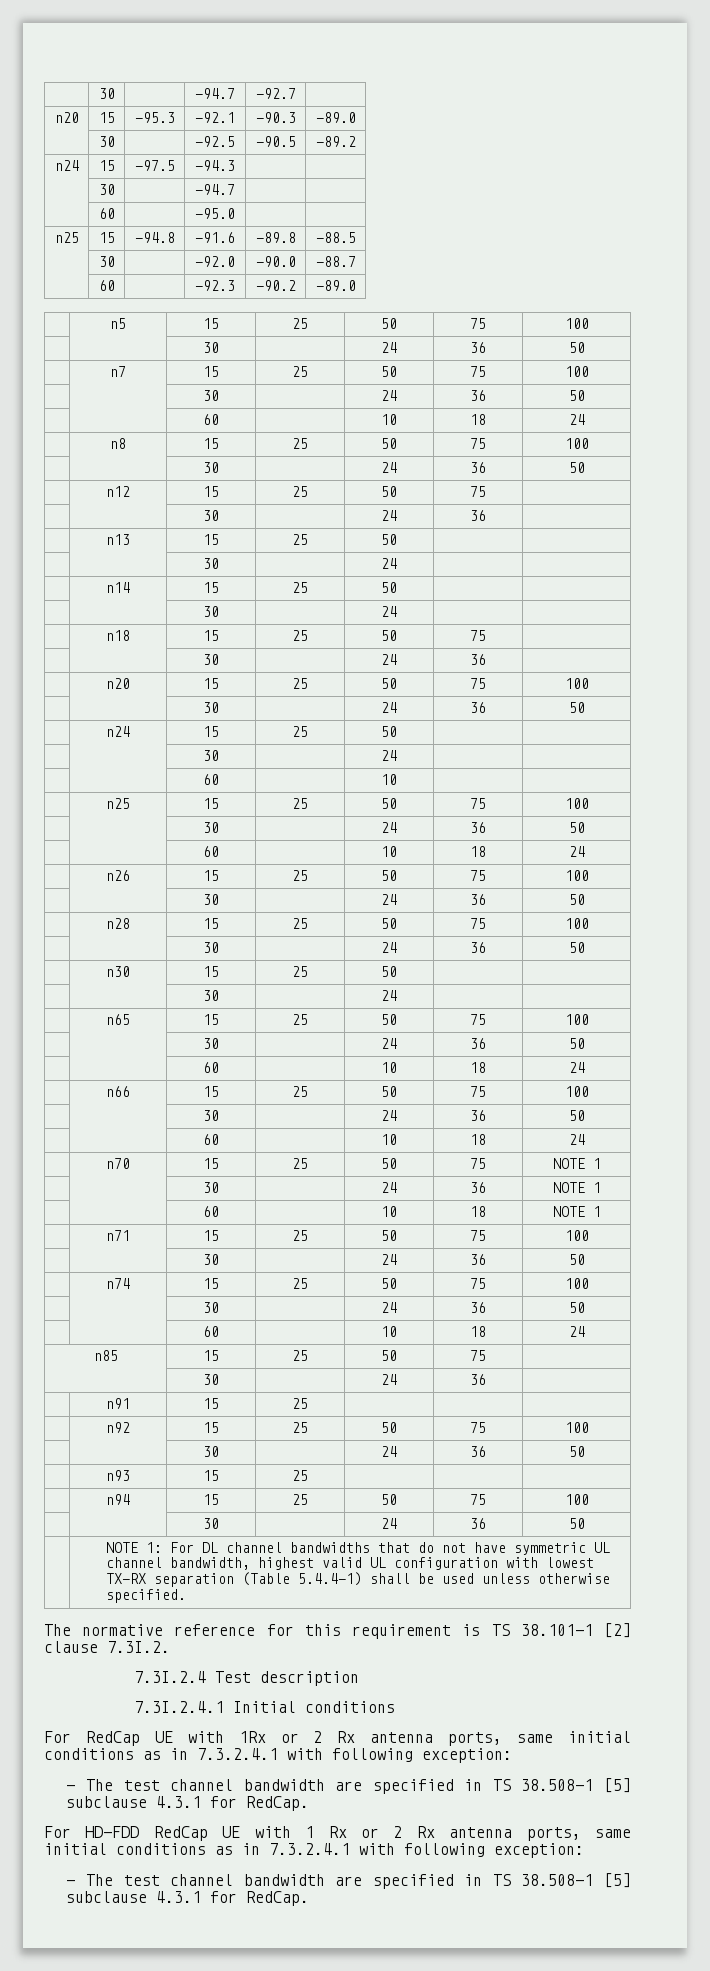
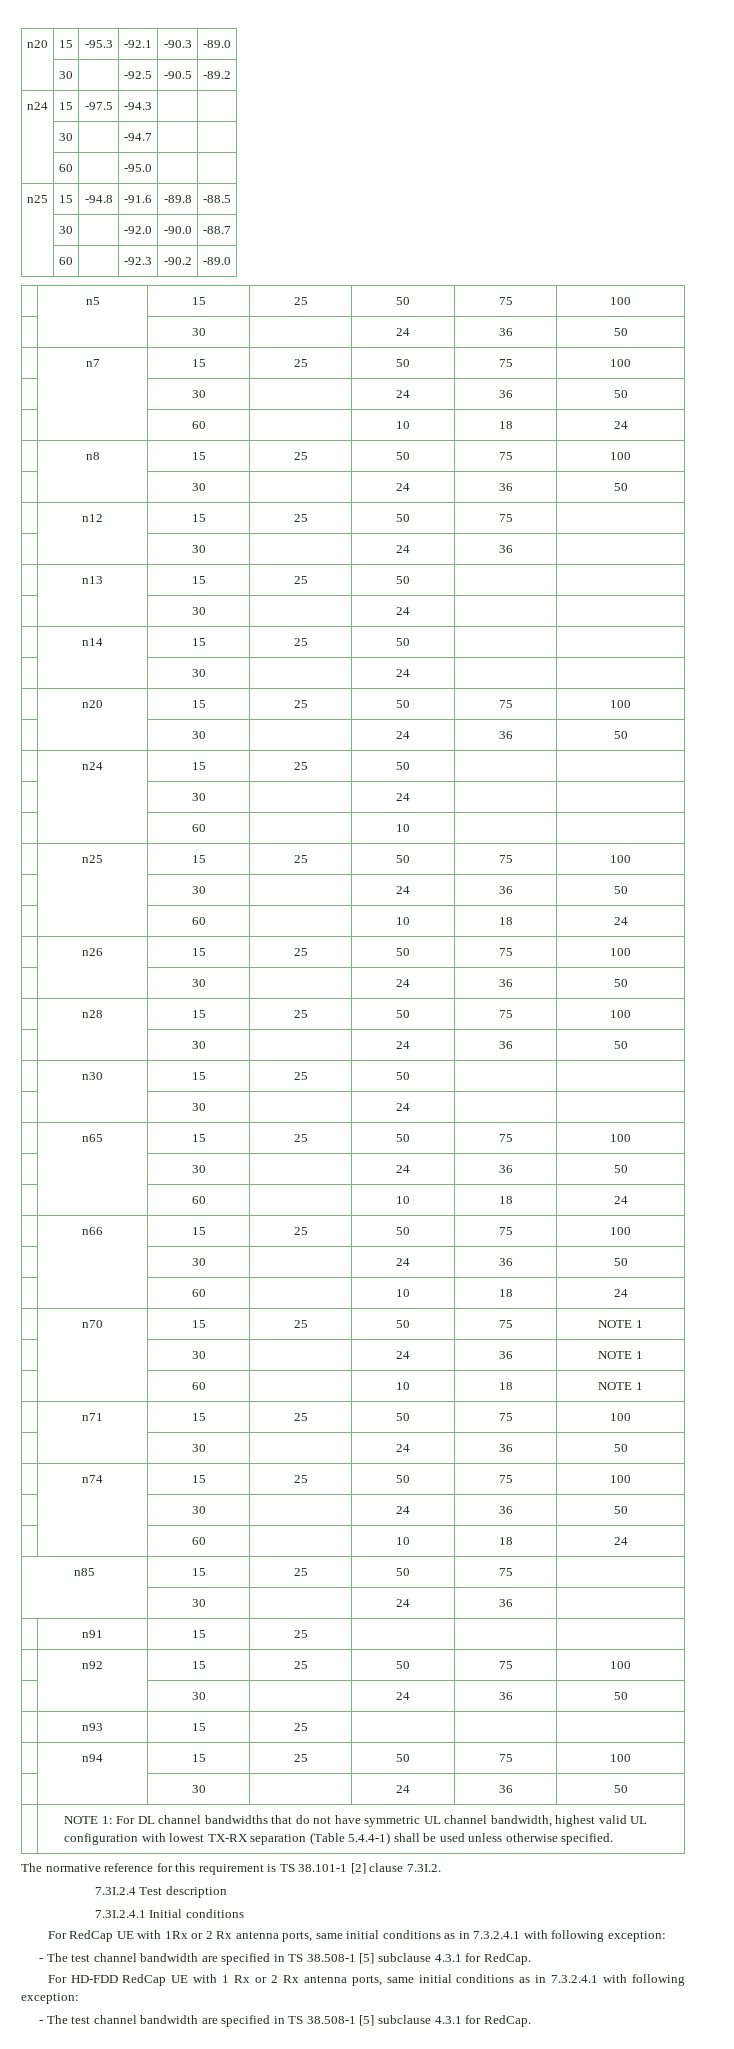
- | 30 | | -94.7 | -92.7 |
- | n18 | 15 | 25 | 50 | 75 |
- | | 30 | | 24 | 36 |

